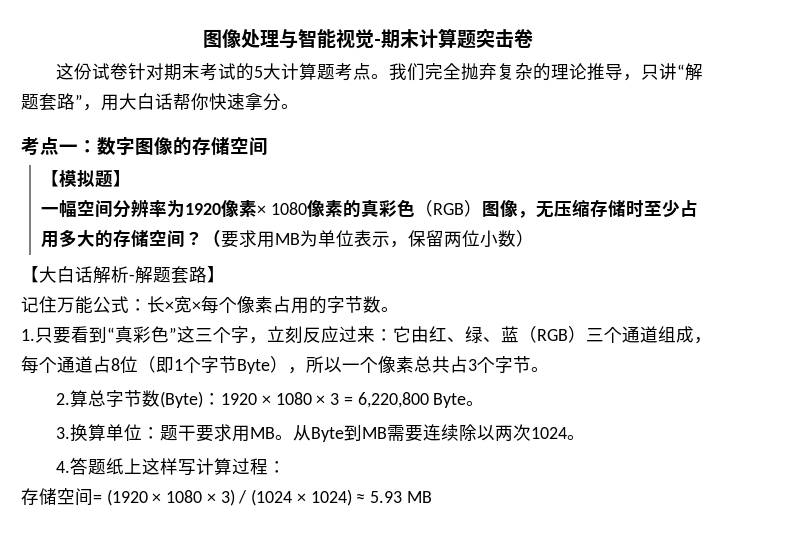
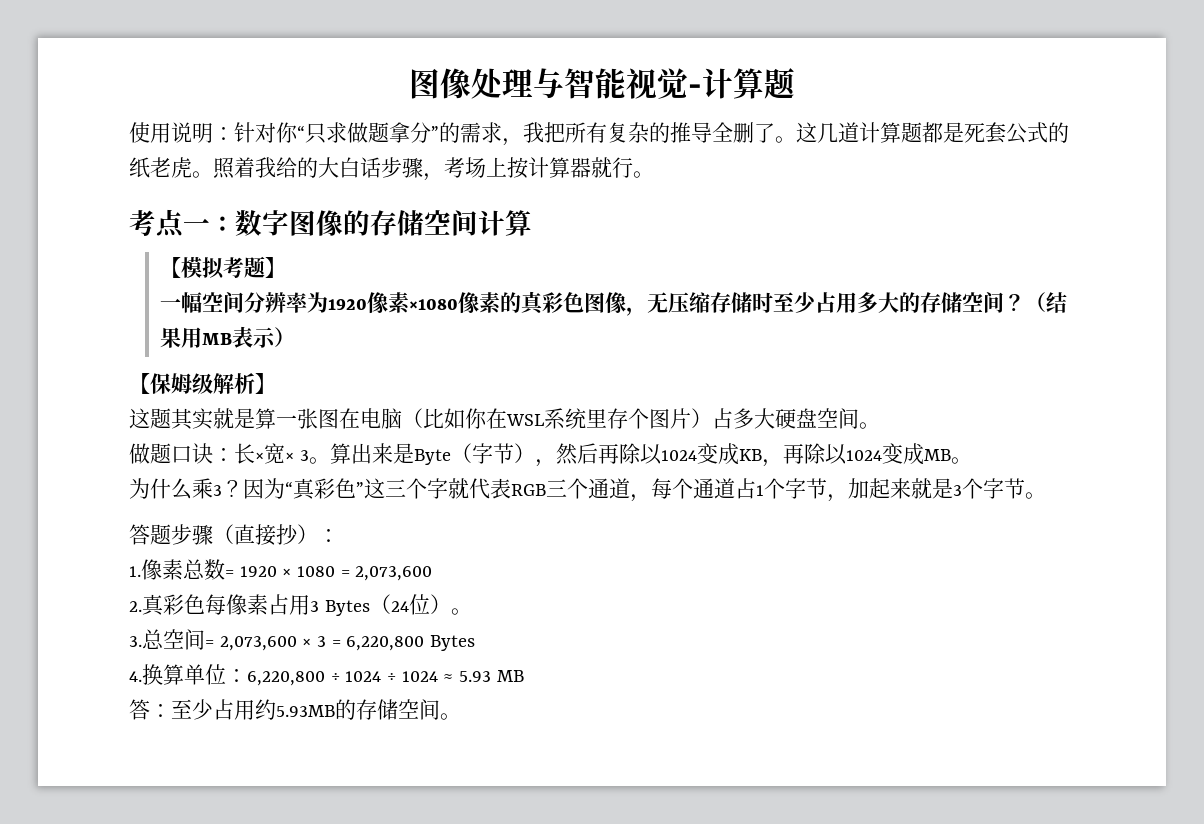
- 图像处理与智能视觉-期末计算题突击卷
- 这份试卷针对期末考试的5大计算题考点。我们完全抛弃复杂的理论推导，只讲“解题套路”，用大白话帮你快速拿分。
+ 图像处理与智能视觉-计算题
+ 使用说明：针对你“只求做题拿分”的需求，我把所有复杂的推导全删了。这几道计算题都是死套公式的纸老虎。照着我给的大白话步骤，考场上按计算器就行。
- 考点一：数字图像的存储空间
+ 考点一：数字图像的存储空间计算
- 【模拟题】
+ 【模拟考题】
- 一幅空间分辨率为1920像素× 1080像素的真彩色（RGB）图像，无压缩存储时至少占用多大的存储空间？
+ 一幅空间分辨率为1920像素×1080像素的真彩色图像，无压缩存储时至少占用多大的存储空间？
- （要求用MB为单位表示，保留两位小数）
- 【大白话解析-解题套路】
- 记住万能公式：长×宽×每个像素占用的字节数。
- 1.只要看到“真彩色”这三个字，立刻反应过来：它由红、绿、蓝（RGB）三个通道组成，每个通道占8位（即1个字节Byte），所以一个像素总共占3个字节。
- 2.算总字节数(Byte)：1920 × 1080 × 3 = 6,220,800 Byte。
- 3.换算单位：题干要求用MB。从Byte到MB需要连续除以两次1024。
- 4.答题纸上这样写计算过程：
- 存储空间= (1920 × 1080 × 3) / (1024 × 1024) ≈ 5.93 MB
+ （结果用MB表示）
+ 【保姆级解析】
+ 这题其实就是算一张图在电脑（比如你在WSL系统里存个图片）占多大硬盘空间。
+ 做题口诀：长×宽× 3。算出来是Byte（字节），然后再除以1024变成KB，再除以1024变成MB。
+ 为什么乘3？因为“真彩色”这三个字就代表RGB三个通道，每个通道占1个字节，加起来就是3个字节。
+ 答题步骤（直接抄）：
+ 1.像素总数= 1920 × 1080 = 2,073,600
+ 2.真彩色每像素占用3 Bytes（24位）。
+ 3.总空间= 2,073,600 × 3 = 6,220,800 Bytes
+ 4.换算单位：6,220,800 ÷ 1024 ÷ 1024 ≈ 5.93 MB
+ 答：至少占用约5.93MB的存储空间。

